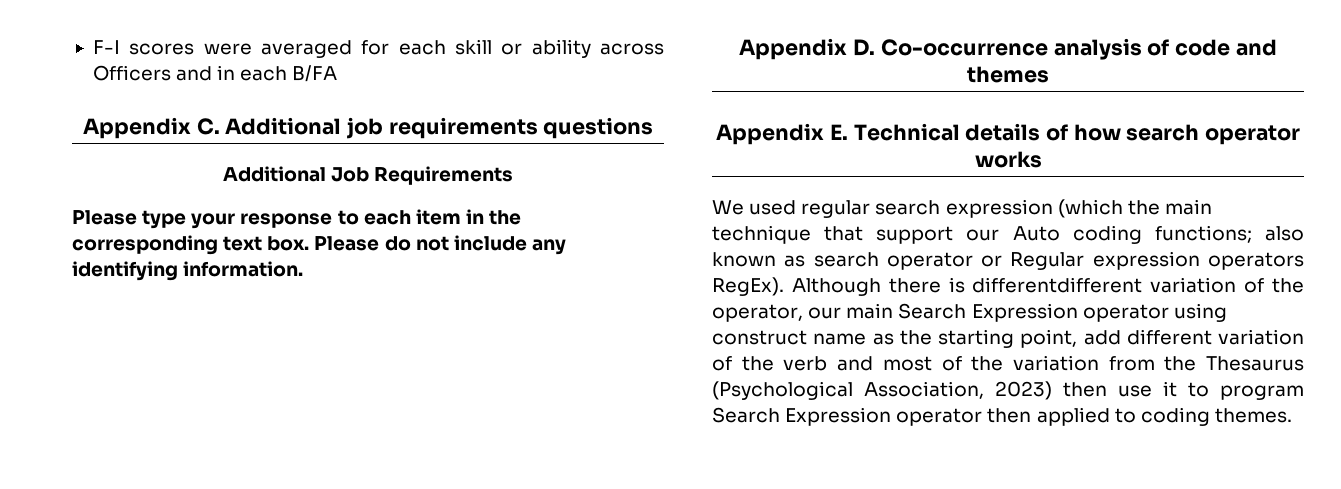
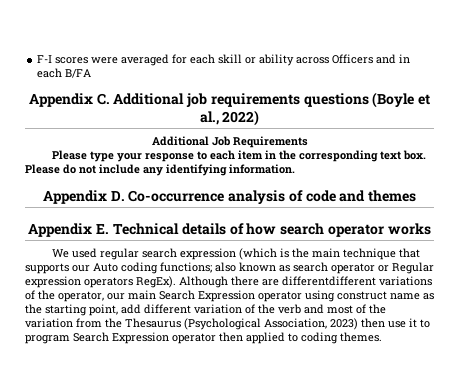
- Appendix C. Additional job requirements questions
+ Appendix C. Additional job requirements questions (Boyle et al., 2022)
- We used regular search expression (which the main technique that support our Auto coding functions; also known as search operator or Regular expression operators RegEx).
+ We used regular search expression (which is the main technique that supports our Auto coding functions; also known as search operator or Regular expression operators RegEx).
- Although there is differentdifferent variation of the operator, our main Search Expression operator using construct name as the starting point, add different variation of the verb and most of the variation from the Thesaurus (Psychological Association, 2023) then use it to program Search Expression operator then applied to coding themes.
+ Although there are differentdifferent variations of the operator, our main Search Expression operator using construct name as the starting point, add different variation of the verb and most of the variation from the Thesaurus (Psychological Association, 2023) then use it to program Search Expression operator then applied to coding themes.

